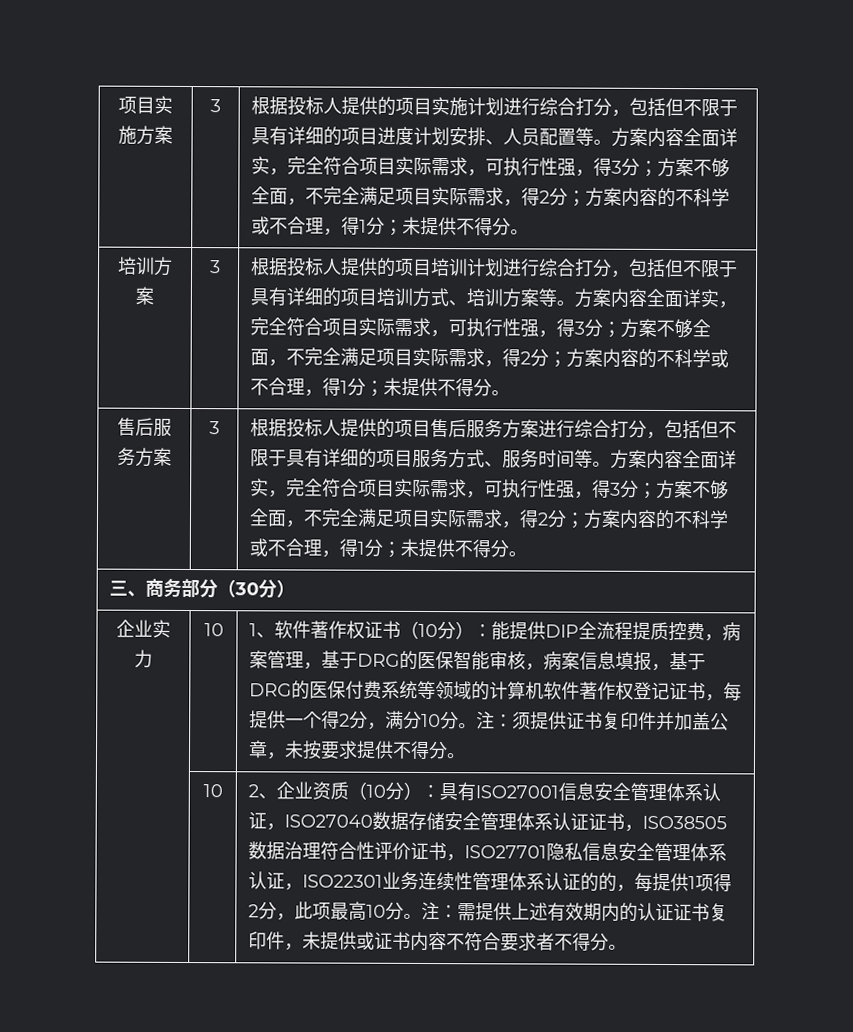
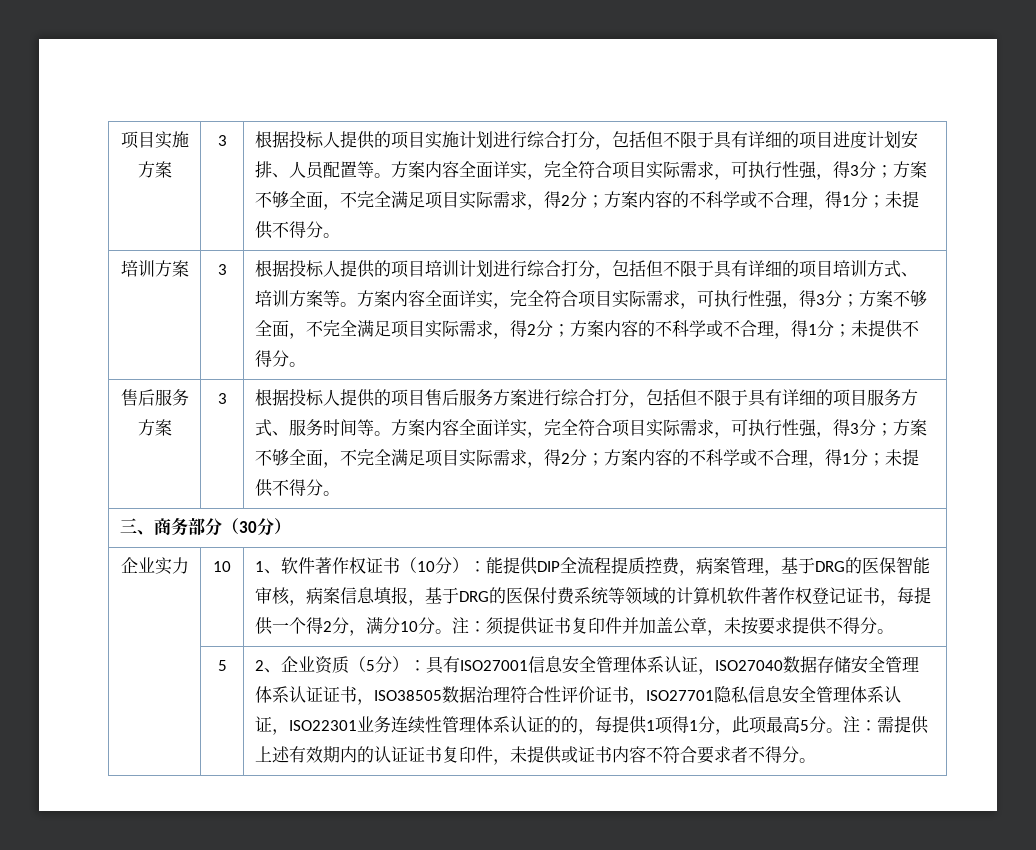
  注：须提供证书复印件并加盖公章，未按要求提供不得分。
- | 10
+ | 5
- 2、企业资质（10分）：具有ISO27001信息安全管理体系认证，ISO27040数据存储安全管理体系认证证书，ISO38505数据治理符合性评价证书，ISO27701隐私信息安全管理体系认证，ISO22301业务连续性管理体系认证的的，每提供1项得2分，此项最高10分。
+ 2、企业资质（5分）：具有ISO27001信息安全管理体系认证，ISO27040数据存储安全管理体系认证证书，ISO38505数据治理符合性评价证书，ISO27701隐私信息安全管理体系认证，ISO22301业务连续性管理体系认证的的，每提供1项得1分，此项最高5分。

